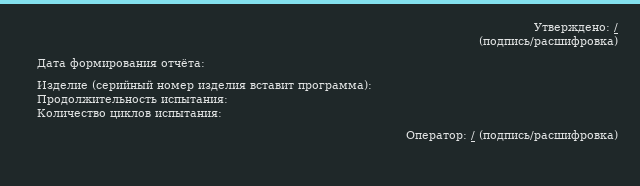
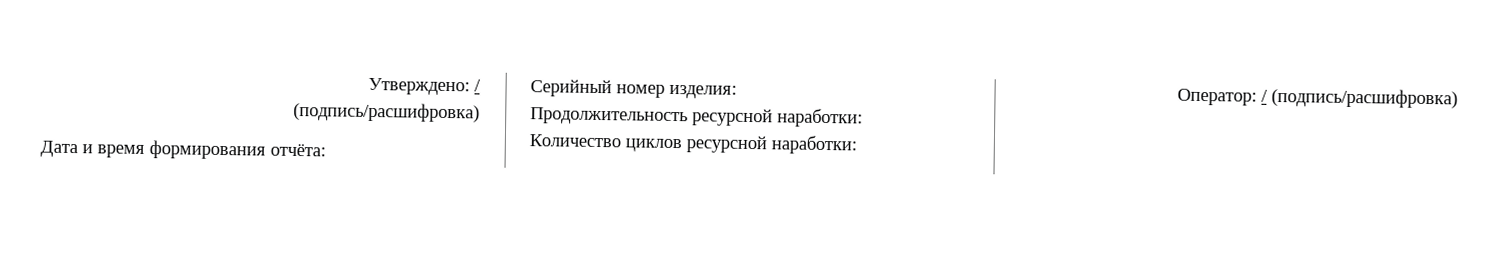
- Дата формирования отчёта:
+ Дата и время формирования отчёта:
- Изделие (серийный номер изделия вставит программа):
+ Серийный номер изделия:
- Продолжительность испытания:
+ Продолжительность ресурсной наработки:
- Количество циклов испытания:
+ Количество циклов ресурсной наработки:

